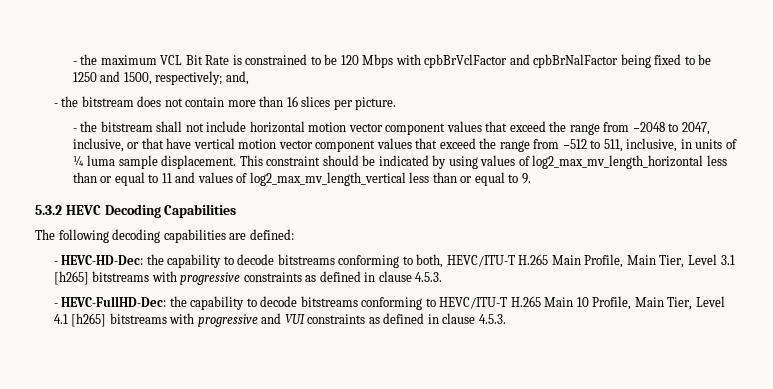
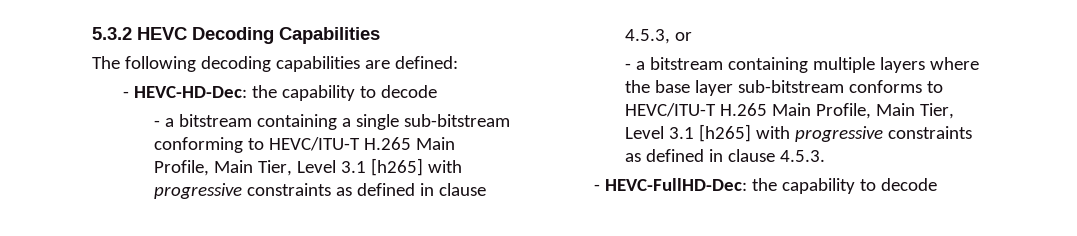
- - the maximum VCL Bit Rate is constrained to be 120 Mbps with cpbBrVclFactor and cpbBrNalFactor being fixed to be 1250 and 1500, respectively; and,
- - the bitstream does not contain more than 16 slices per picture.
- - the bitstream shall not include horizontal motion vector component values that exceed the range from −2048 to 2047, inclusive, or that have vertical motion vector component values that exceed the range from −512 to 511, inclusive, in units of ¼ luma sample displacement. This constraint should be indicated by using values of log2_max_mv_length_horizontal less than or equal to 11 and values of log2_max_mv_length_vertical less than or equal to 9.
- - HEVC-HD-Dec: the capability to decode bitstreams conforming to both, HEVC/ITU-T H.265 Main Profile, Main Tier, Level 3.1 [h265] bitstreams with progressive constraints as defined in clause 4.5.3.
+ - HEVC-HD-Dec: the capability to decode
+ - a bitstream containing a single sub-bitstream conforming to HEVC/ITU-T H.265 Main Profile, Main Tier, Level 3.1 [h265] with progressive constraints as defined in clause 4.5.3, or
+ - a bitstream containing multiple layers where the base layer sub-bitstream conforms to HEVC/ITU-T H.265 Main Profile, Main Tier, Level 3.1 [h265] with progressive constraints as defined in clause 4.5.3.
- - HEVC-FullHD-Dec: the capability to decode bitstreams conforming to HEVC/ITU-T H.265 Main 10 Profile, Main Tier, Level 4.1 [h265] bitstreams with progressive and VUI constraints as defined in clause 4.5.3.
+ - HEVC-FullHD-Dec: the capability to decode

